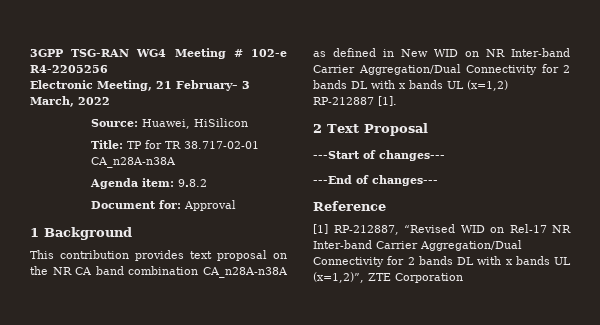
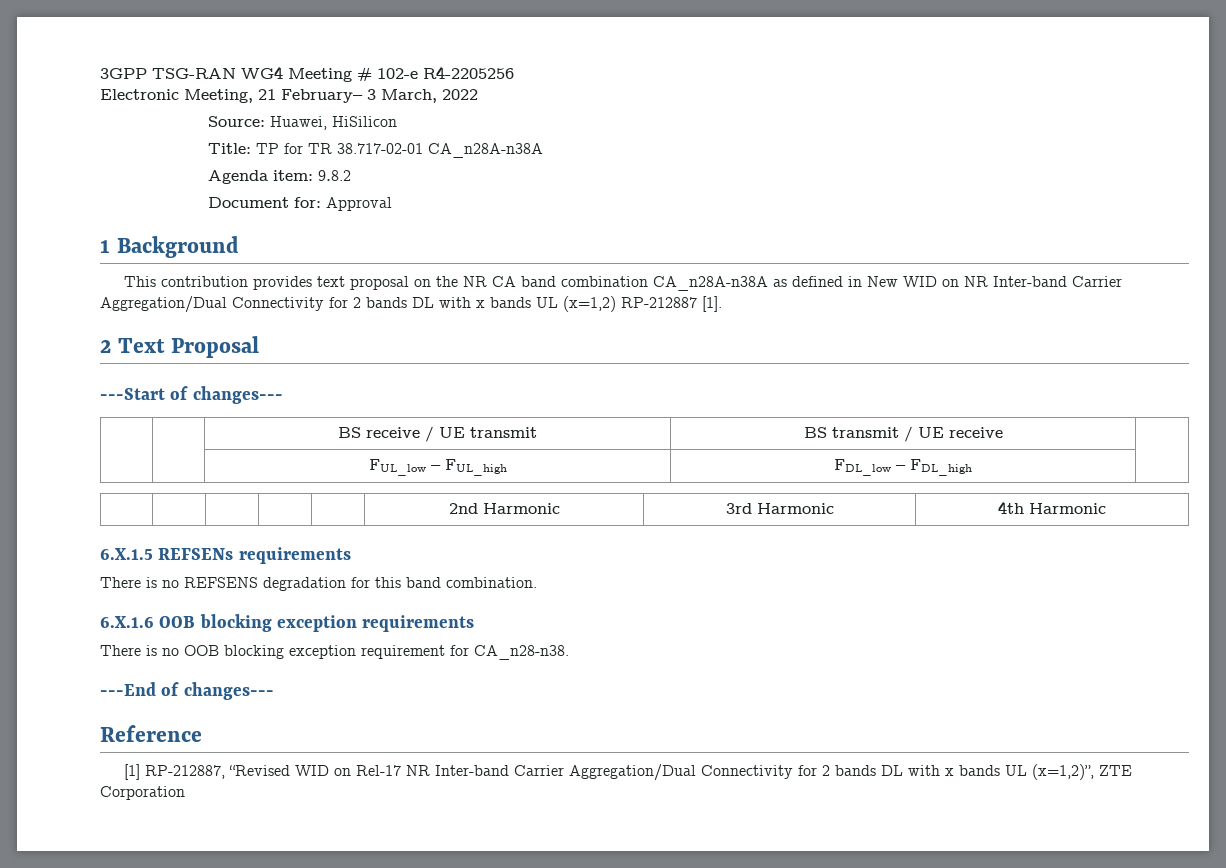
+ | | BS receive / UE transmit | BS transmit / UE receive |
+ | | FUL_low – FUL_high | FDL_low – FDL_high |
+ | | | | | 2nd Harmonic | 3rd Harmonic | 4th Harmonic
+ 6.X.1.5 REFSENs requirements
+ There is no REFSENS degradation for this band combination.
+ 6.X.1.6 OOB blocking exception requirements
+ There is no OOB blocking exception requirement for CA_n28-n38.

